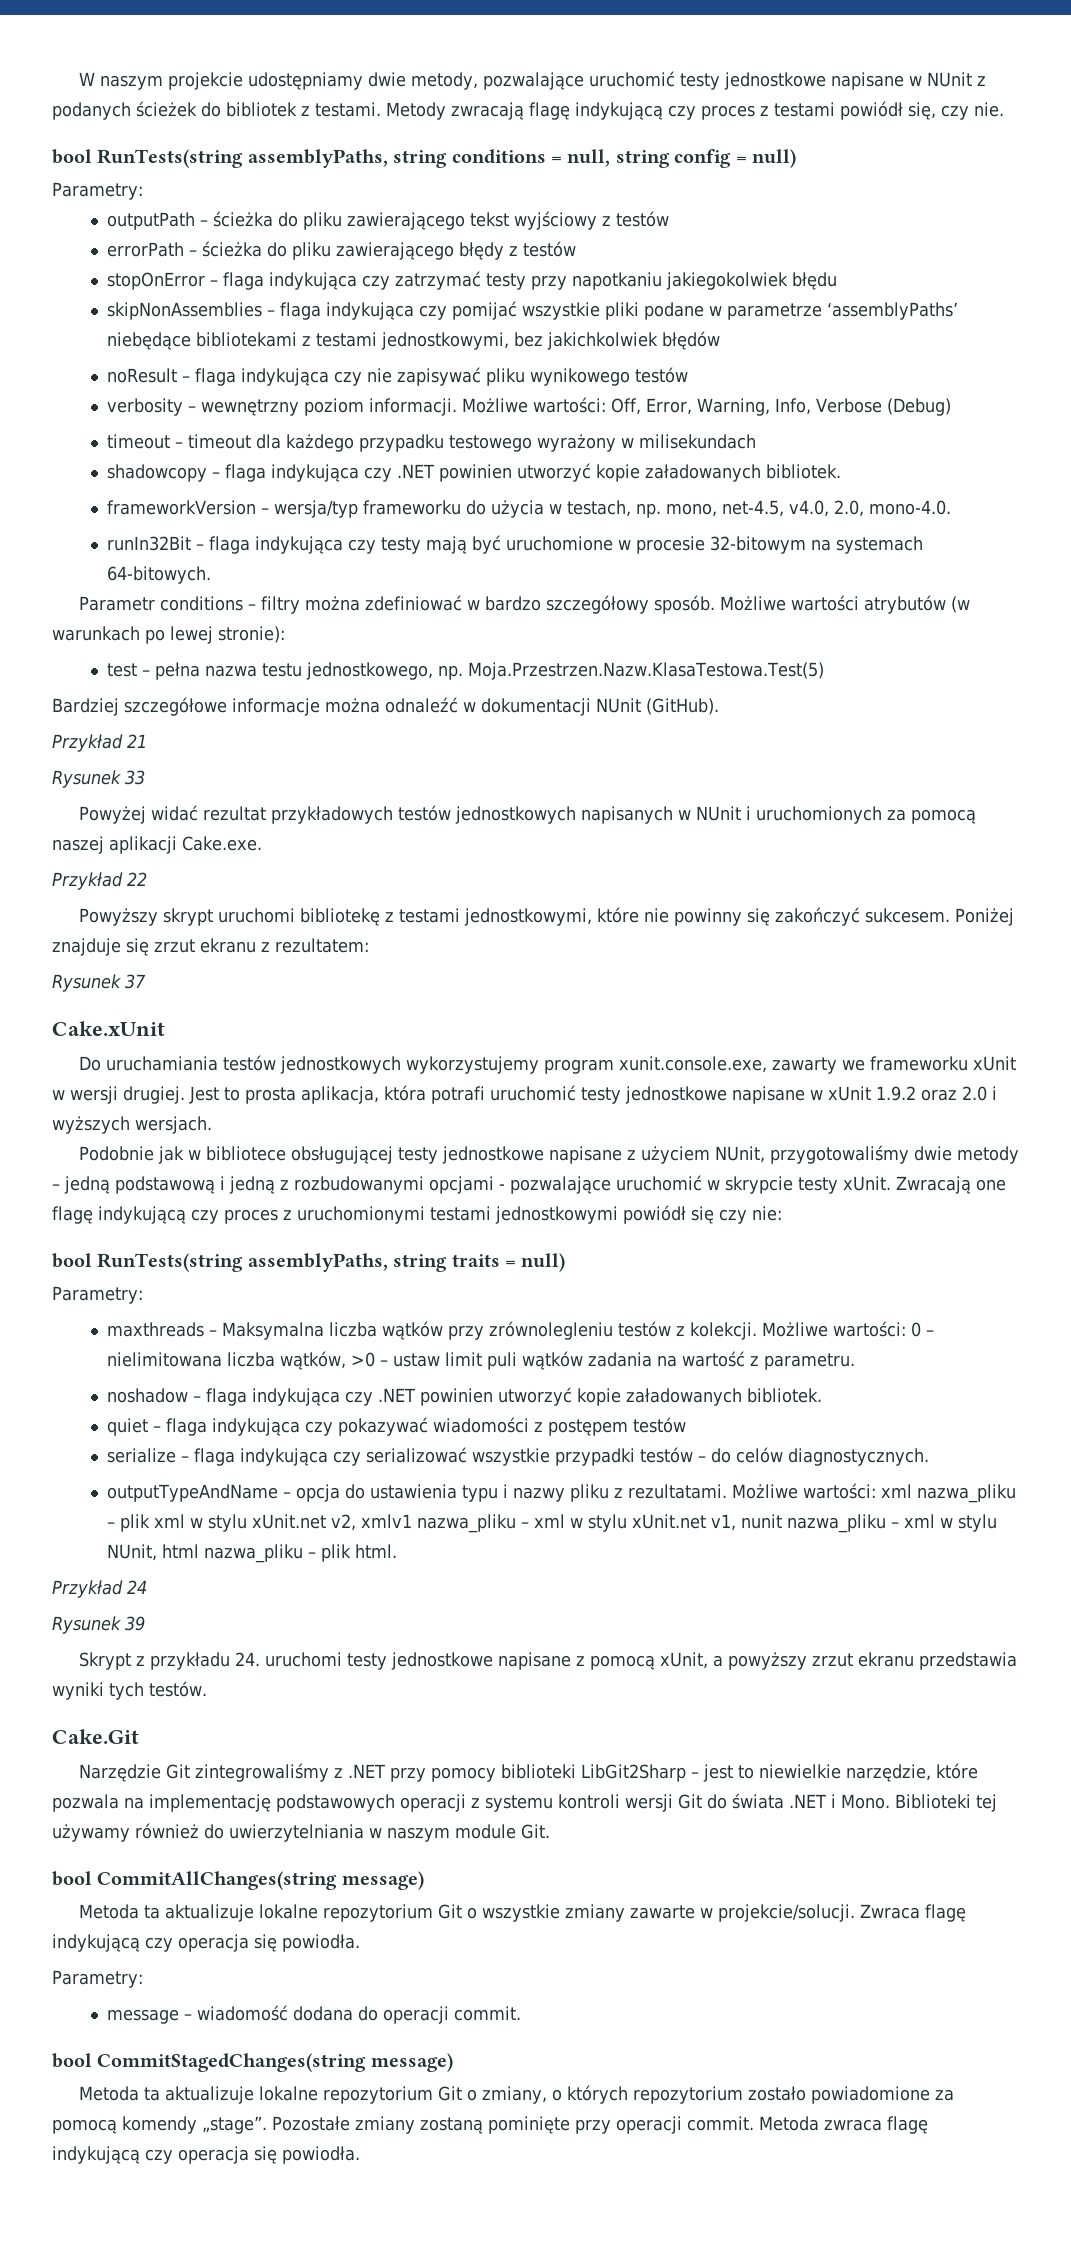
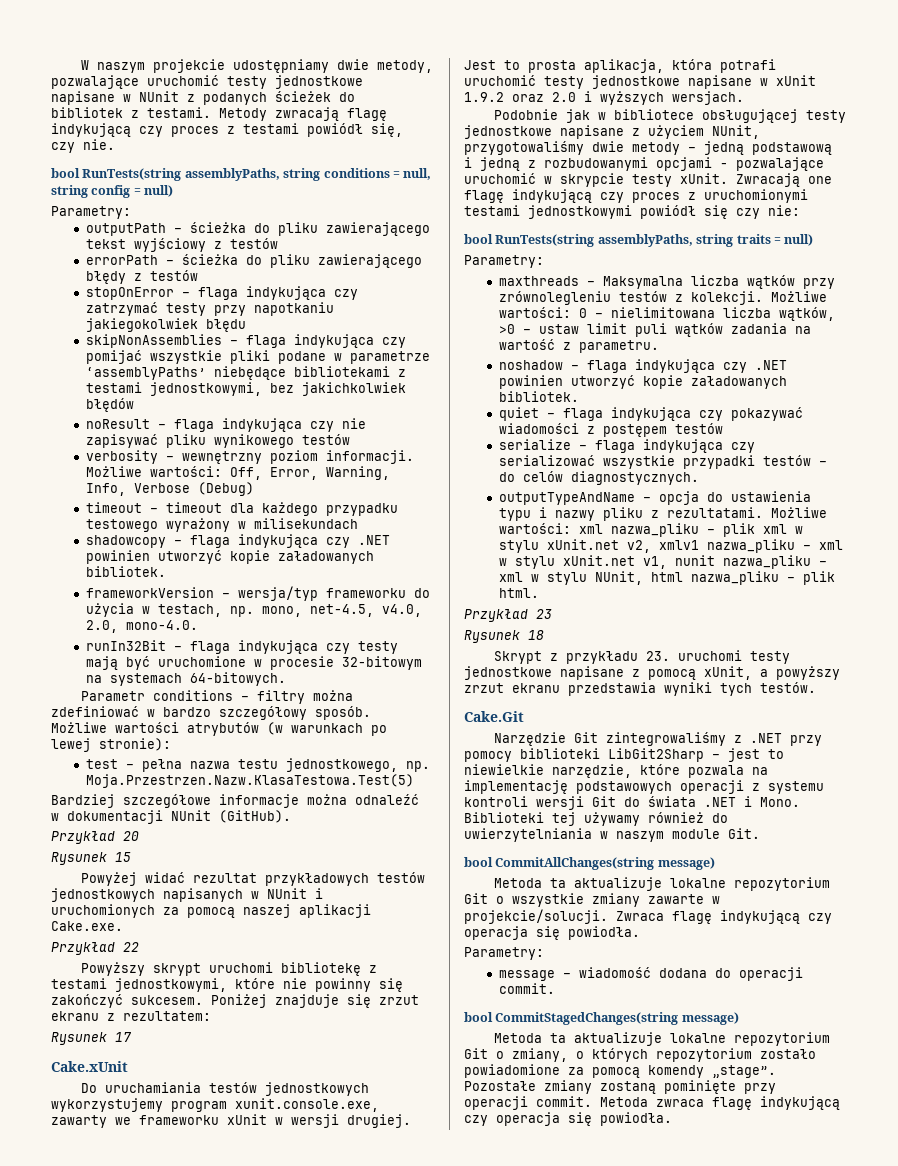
- Przykład 21
- Rysunek 33
+ Przykład 20
+ Rysunek 15
- Rysunek 37
+ Rysunek 17
- Przykład 24
- Rysunek 39
+ Przykład 23
+ Rysunek 18
- Skrypt z przykładu 24. uruchomi testy jednostkowe napisane z pomocą xUnit, a powyższy zrzut ekranu przedstawia wyniki tych testów.
+ Skrypt z przykładu 23. uruchomi testy jednostkowe napisane z pomocą xUnit, a powyższy zrzut ekranu przedstawia wyniki tych testów.

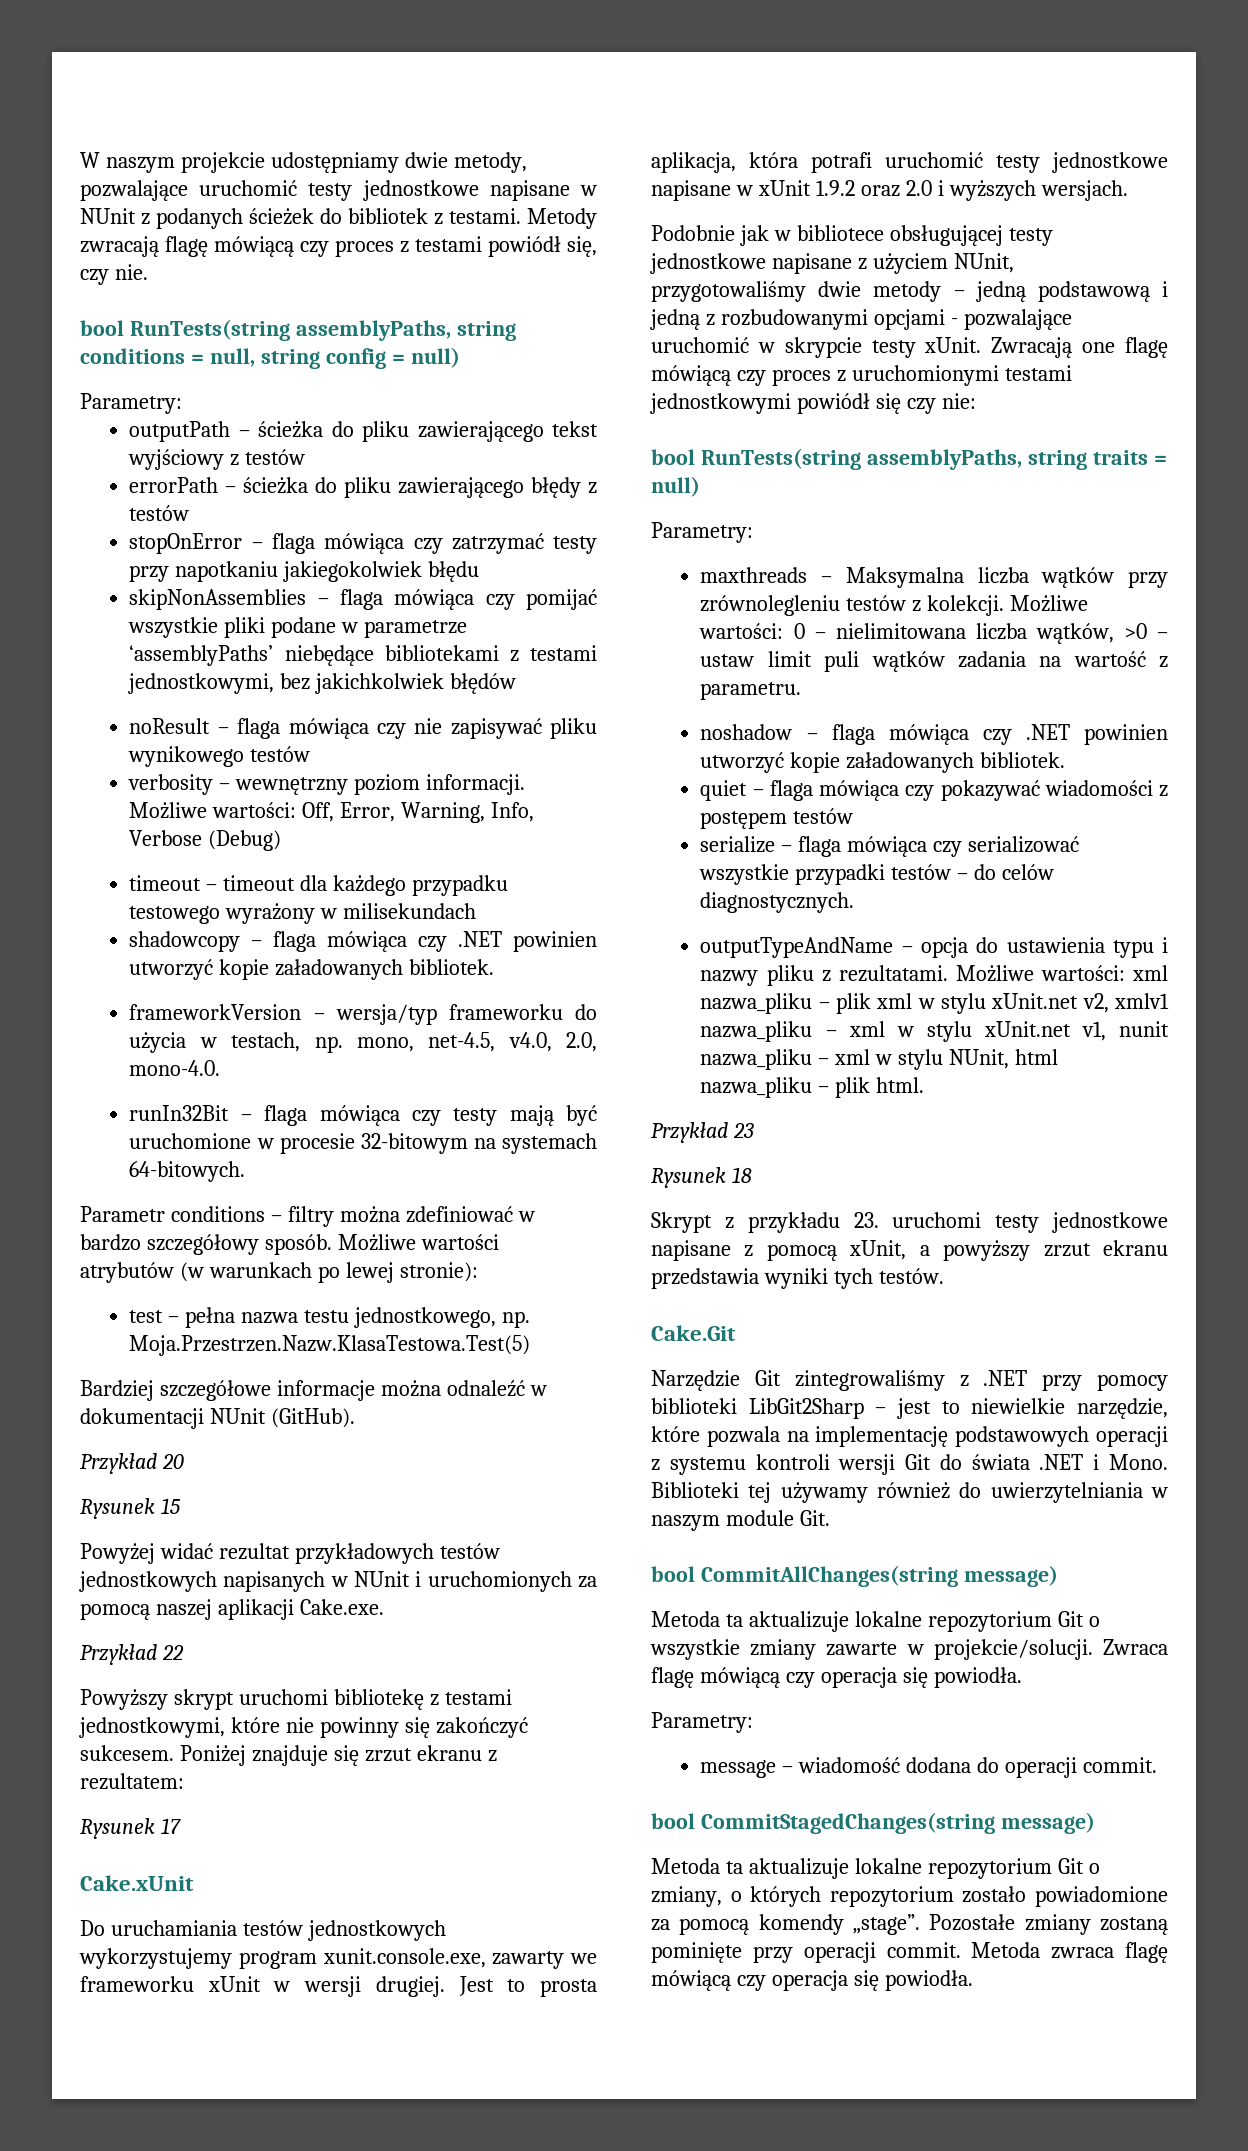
- Metody zwracają flagę indykującą czy proces z testami powiódł się, czy nie.
+ Metody zwracają flagę mówiącą czy proces z testami powiódł się, czy nie.
- stopOnError – flaga indykująca czy zatrzymać testy przy napotkaniu jakiegokolwiek błędu
+ stopOnError – flaga mówiąca czy zatrzymać testy przy napotkaniu jakiegokolwiek błędu
- skipNonAssemblies – flaga indykująca czy pomijać wszystkie pliki podane w parametrze ‘assemblyPaths’ niebędące bibliotekami z testami jednostkowymi, bez jakichkolwiek błędów
+ skipNonAssemblies – flaga mówiąca czy pomijać wszystkie pliki podane w parametrze ‘assemblyPaths’ niebędące bibliotekami z testami jednostkowymi, bez jakichkolwiek błędów
- noResult – flaga indykująca czy nie zapisywać pliku wynikowego testów
+ noResult – flaga mówiąca czy nie zapisywać pliku wynikowego testów
- shadowcopy – flaga indykująca czy .NET powinien utworzyć kopie załadowanych bibliotek.
+ shadowcopy – flaga mówiąca czy .NET powinien utworzyć kopie załadowanych bibliotek.
- runIn32Bit – flaga indykująca czy testy mają być uruchomione w procesie 32-bitowym na systemach 64-bitowych.
+ runIn32Bit – flaga mówiąca czy testy mają być uruchomione w procesie 32-bitowym na systemach 64-bitowych.
- Zwracają one flagę indykującą czy proces z uruchomionymi testami jednostkowymi powiódł się czy nie:
+ Zwracają one flagę mówiącą czy proces z uruchomionymi testami jednostkowymi powiódł się czy nie:
- noshadow – flaga indykująca czy .NET powinien utworzyć kopie załadowanych bibliotek.
+ noshadow – flaga mówiąca czy .NET powinien utworzyć kopie załadowanych bibliotek.
- quiet – flaga indykująca czy pokazywać wiadomości z postępem testów
+ quiet – flaga mówiąca czy pokazywać wiadomości z postępem testów
- serialize – flaga indykująca czy serializować wszystkie przypadki testów – do celów diagnostycznych.
+ serialize – flaga mówiąca czy serializować wszystkie przypadki testów – do celów diagnostycznych.
- Zwraca flagę indykującą czy operacja się powiodła.
+ Zwraca flagę mówiącą czy operacja się powiodła.
- Metoda zwraca flagę indykującą czy operacja się powiodła.
+ Metoda zwraca flagę mówiącą czy operacja się powiodła.

